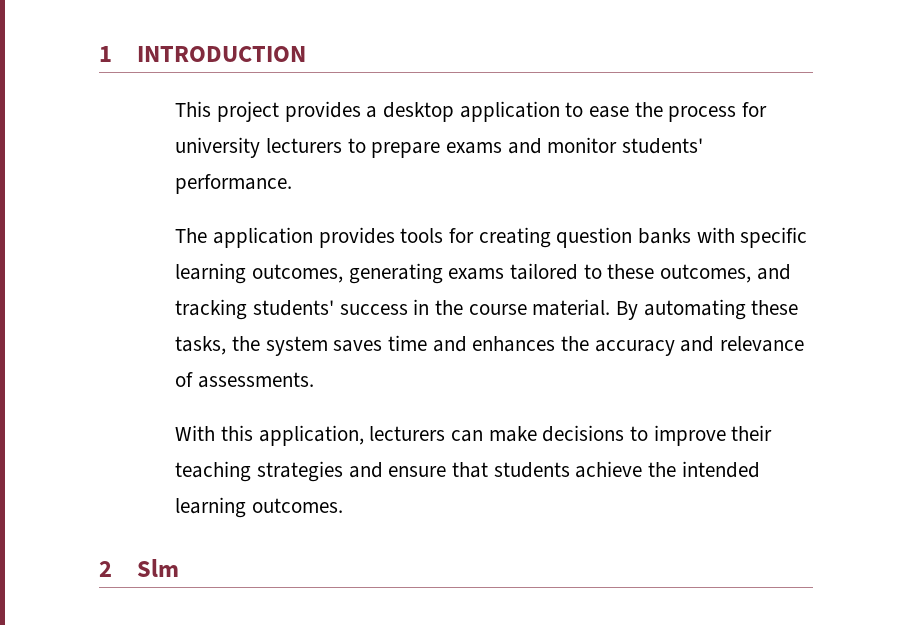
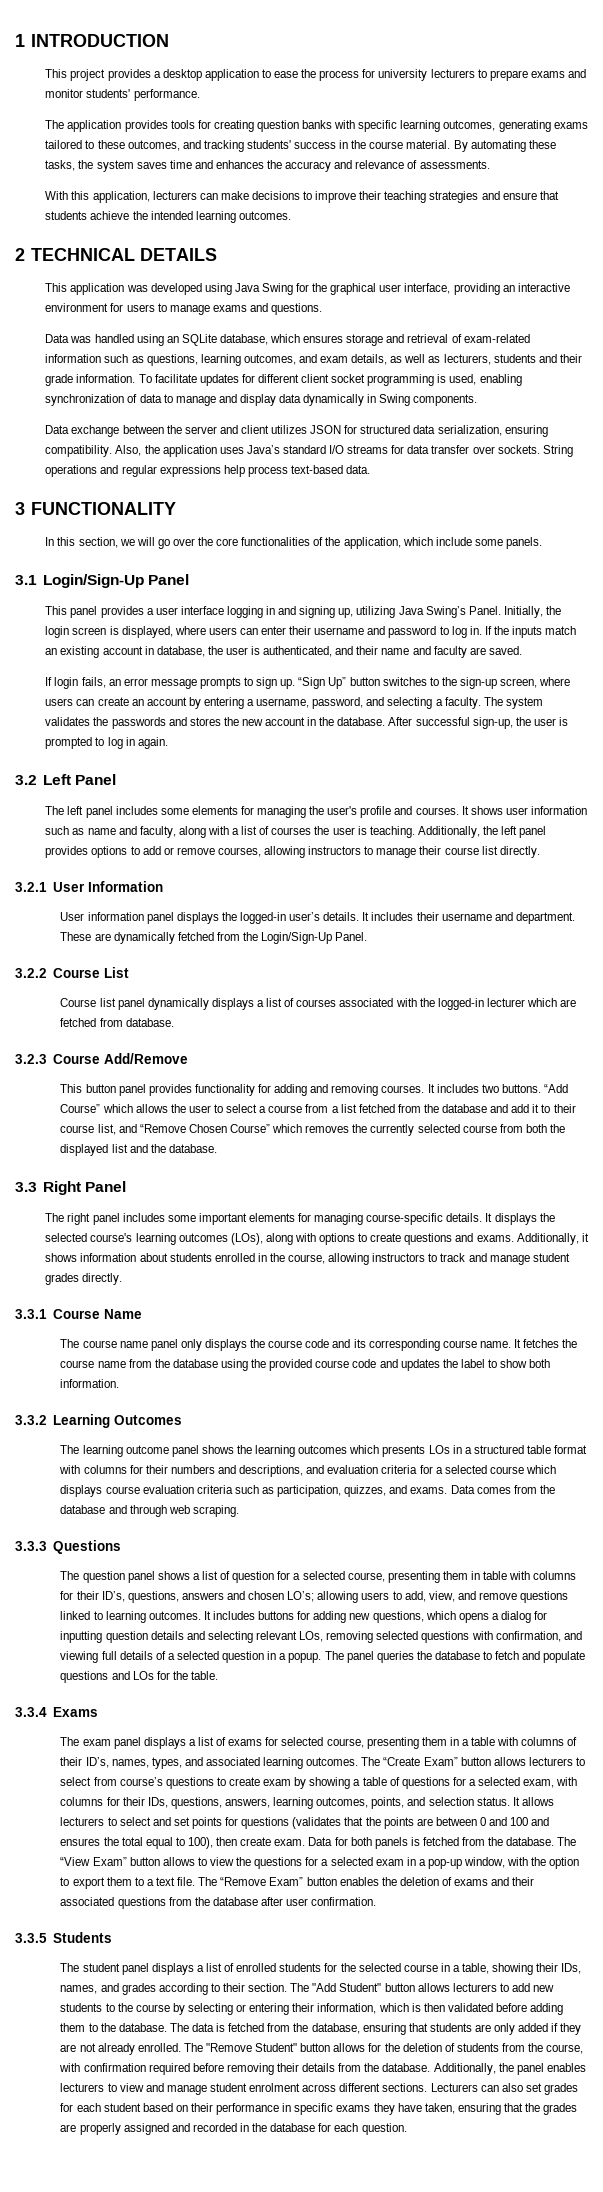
- 2 Slm
+ 2 TECHNICAL DETAILS
+ This application was developed using Java Swing for the graphical user interface, providing an interactive environment for users to manage exams and questions.
+ Data was handled using an SQLite database, which ensures storage and retrieval of exam-related information such as questions, learning outcomes, and exam details, as well as lecturers, students and their grade information. To facilitate updates for different client socket programming is used, enabling synchronization of data to manage and display data dynamically in Swing components.
+ Data exchange between the server and client utilizes JSON for structured data serialization, ensuring compatibility. Also, the application uses Java’s standard I/O streams for data transfer over sockets. String operations and regular expressions help process text-based data.
+ 3 FUNCTIONALITY
+ In this section, we will go over the core functionalities of the application, which include some panels.
+ 3.1 Login/Sign-Up Panel
+ This panel provides a user interface logging in and signing up, utilizing Java Swing’s Panel. Initially, the login screen is displayed, where users can enter their username and password to log in. If the inputs match an existing account in database, the user is authenticated, and their name and faculty are saved.
+ If login fails, an error message prompts to sign up. “Sign Up” button switches to the sign-up screen, where users can create an account by entering a username, password, and selecting a faculty. The system validates the passwords and stores the new account in the database. After successful sign-up, the user is prompted to log in again.
+ 3.2 Left Panel
+ The left panel includes some elements for managing the user's profile and courses. It shows user information such as name and faculty, along with a list of courses the user is teaching. Additionally, the left panel provides options to add or remove courses, allowing instructors to manage their course list directly.
+ 3.2.1 User Information
+ User information panel displays the logged-in user’s details. It includes their username and department. These are dynamically fetched from the Login/Sign-Up Panel.
+ 3.2.2 Course List
+ Course list panel dynamically displays a list of courses associated with the logged-in lecturer which are fetched from database.
+ 3.2.3 Course Add/Remove
+ This button panel provides functionality for adding and removing courses. It includes two buttons. “Add Course” which allows the user to select a course from a list fetched from the database and add it to their course list, and “Remove Chosen Course” which removes the currently selected course from both the displayed list and the database.
+ 3.3 Right Panel
+ The right panel includes some important elements for managing course-specific details. It displays the selected course's learning outcomes (LOs), along with options to create questions and exams. Additionally, it shows information about students enrolled in the course, allowing instructors to track and manage student grades directly.
+ 3.3.1 Course Name
+ The course name panel only displays the course code and its corresponding course name. It fetches the course name from the database using the provided course code and updates the label to show both information.
+ 3.3.2 Learning Outcomes
+ The learning outcome panel shows the learning outcomes which presents LOs in a structured table format with columns for their numbers and descriptions, and evaluation criteria for a selected course which displays course evaluation criteria such as participation, quizzes, and exams. Data comes from the database and through web scraping.
+ 3.3.3 Questions
+ The question panel shows a list of question for a selected course, presenting them in table with columns for their ID’s, questions, answers and chosen LO’s; allowing users to add, view, and remove questions linked to learning outcomes. It includes buttons for adding new questions, which opens a dialog for inputting question details and selecting relevant LOs, removing selected questions with confirmation, and viewing full details of a selected question in a popup. The panel queries the database to fetch and populate questions and LOs for the table.
+ 3.3.4 Exams
+ The exam panel displays a list of exams for selected course, presenting them in a table with columns of their ID’s, names, types, and associated learning outcomes. The “Create Exam” button allows lecturers to select from course’s questions to create exam by showing a table of questions for a selected exam, with columns for their IDs, questions, answers, learning outcomes, points, and selection status. It allows lecturers to select and set points for questions (validates that the points are between 0 and 100 and ensures the total equal to 100), then create exam. Data for both panels is fetched from the database. The “View Exam” button allows to view the questions for a selected exam in a pop-up window, with the option to export them to a text file. The “Remove Exam” button enables the deletion of exams and their associated questions from the database after user confirmation.
+ 3.3.5 Students
+ The student panel displays a list of enrolled students for the selected course in a table, showing their IDs, names, and grades according to their section. The "Add Student" button allows lecturers to add new students to the course by selecting or entering their information, which is then validated before adding them to the database. The data is fetched from the database, ensuring that students are only added if they are not already enrolled. The "Remove Student" button allows for the deletion of students from the course, with confirmation required before removing their details from the database. Additionally, the panel enables lecturers to view and manage student enrolment across different sections. Lecturers can also set grades for each student based on their performance in specific exams they have taken, ensuring that the grades are properly assigned and recorded in the database for each question.

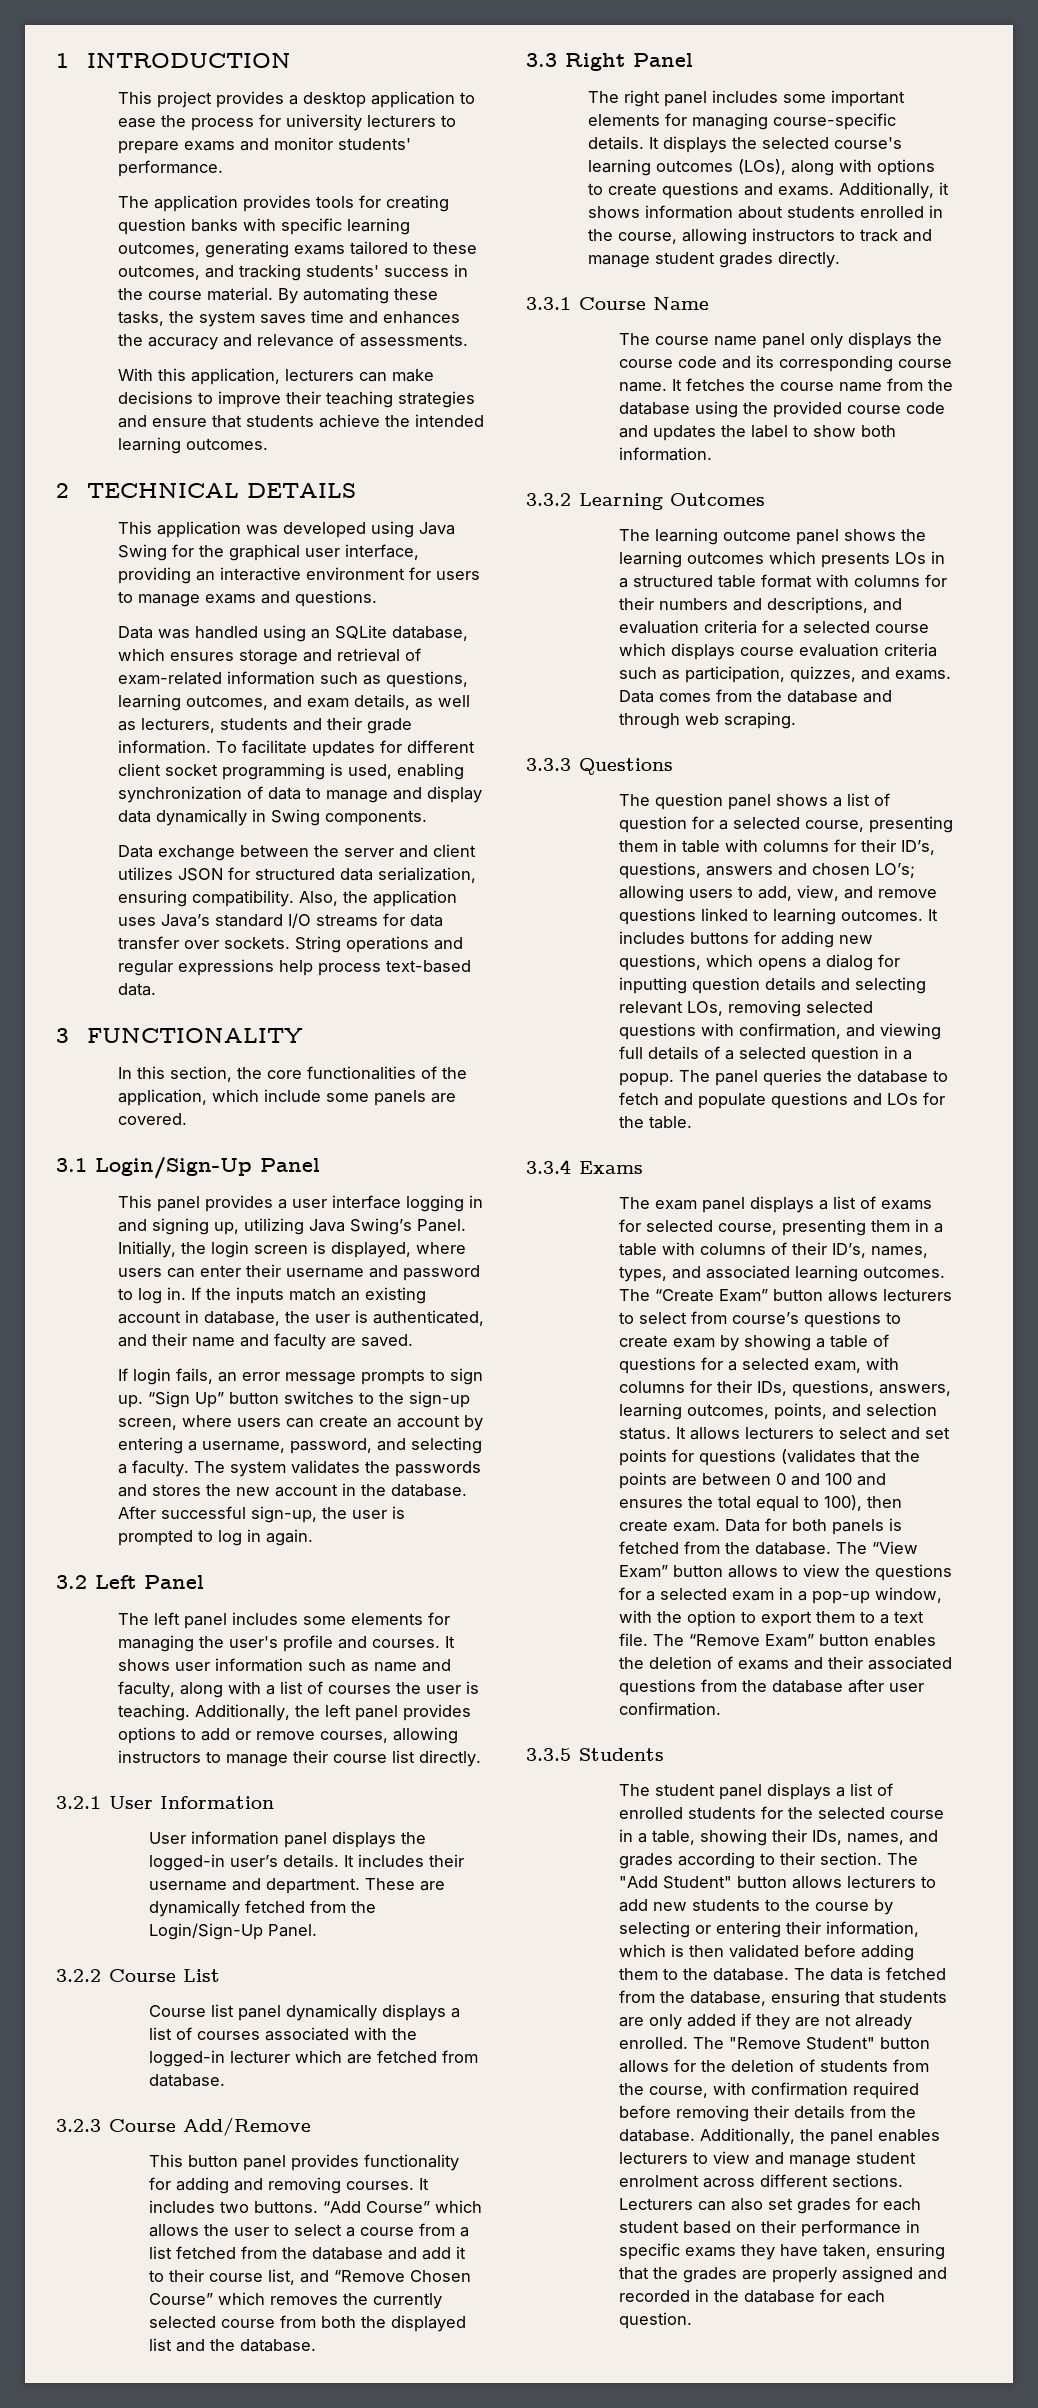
- In this section, we will go over the core functionalities of the application, which include some panels.
+ In this section, the core functionalities of the application, which include some panels are covered.

